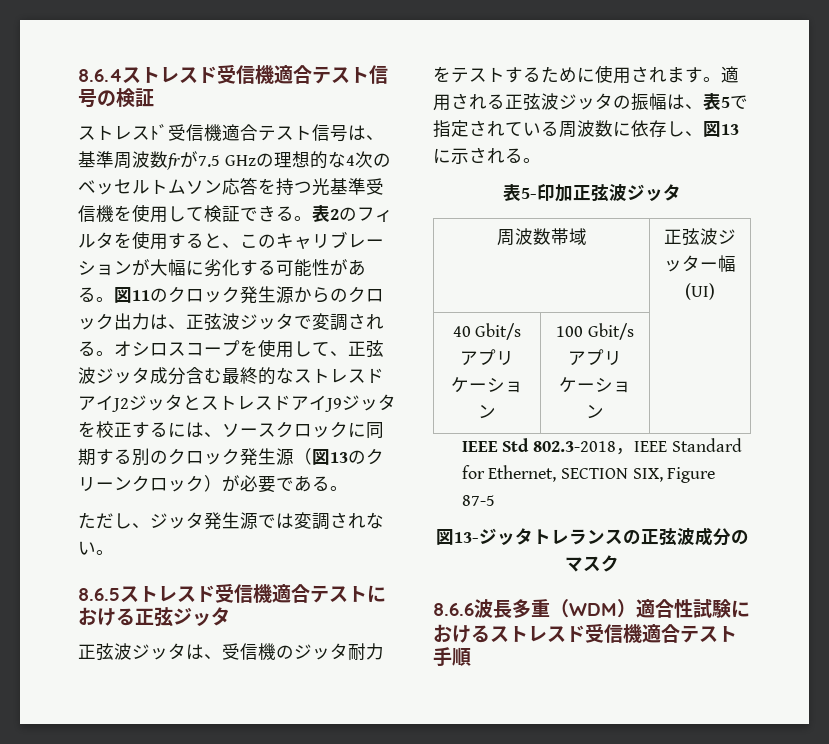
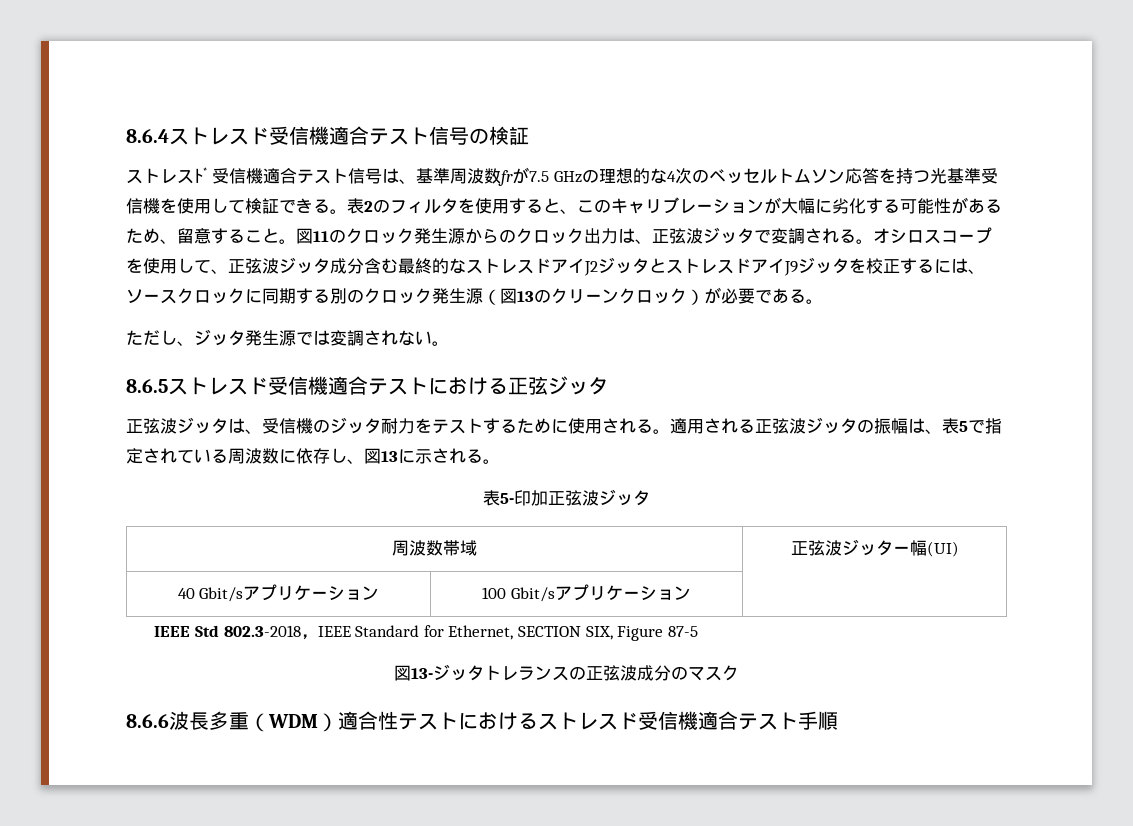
- 表2のフィルタを使用すると、このキャリブレーションが大幅に劣化する可能性がある。
+ 表2のフィルタを使用すると、このキャリブレーションが大幅に劣化する可能性があるため、留意すること。
- 正弦波ジッタは、受信機のジッタ耐力をテストするために使用されます。
+ 正弦波ジッタは、受信機のジッタ耐力をテストするために使用される。
- 8.6.6波長多重（WDM）適合性試験におけるストレスド受信機適合テスト手順
+ 8.6.6波長多重（WDM）適合性テストにおけるストレスド受信機適合テスト手順

